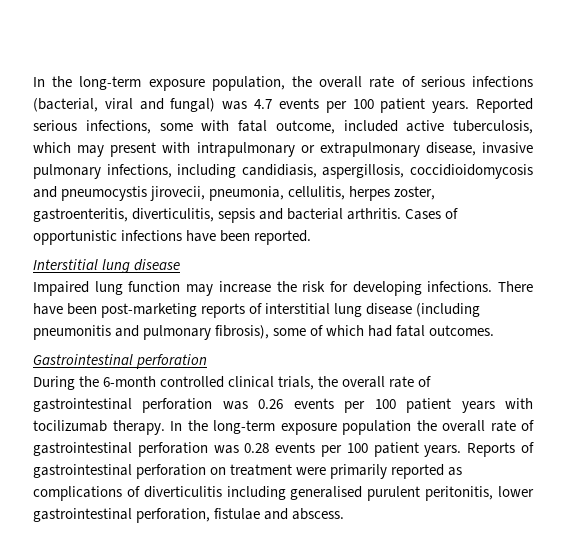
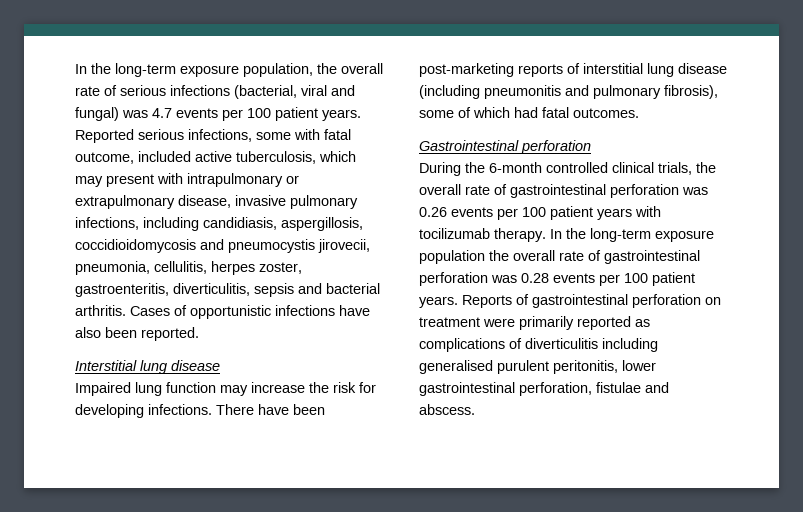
- Cases of opportunistic infections have been reported.
+ Cases of opportunistic infections have also been reported.

